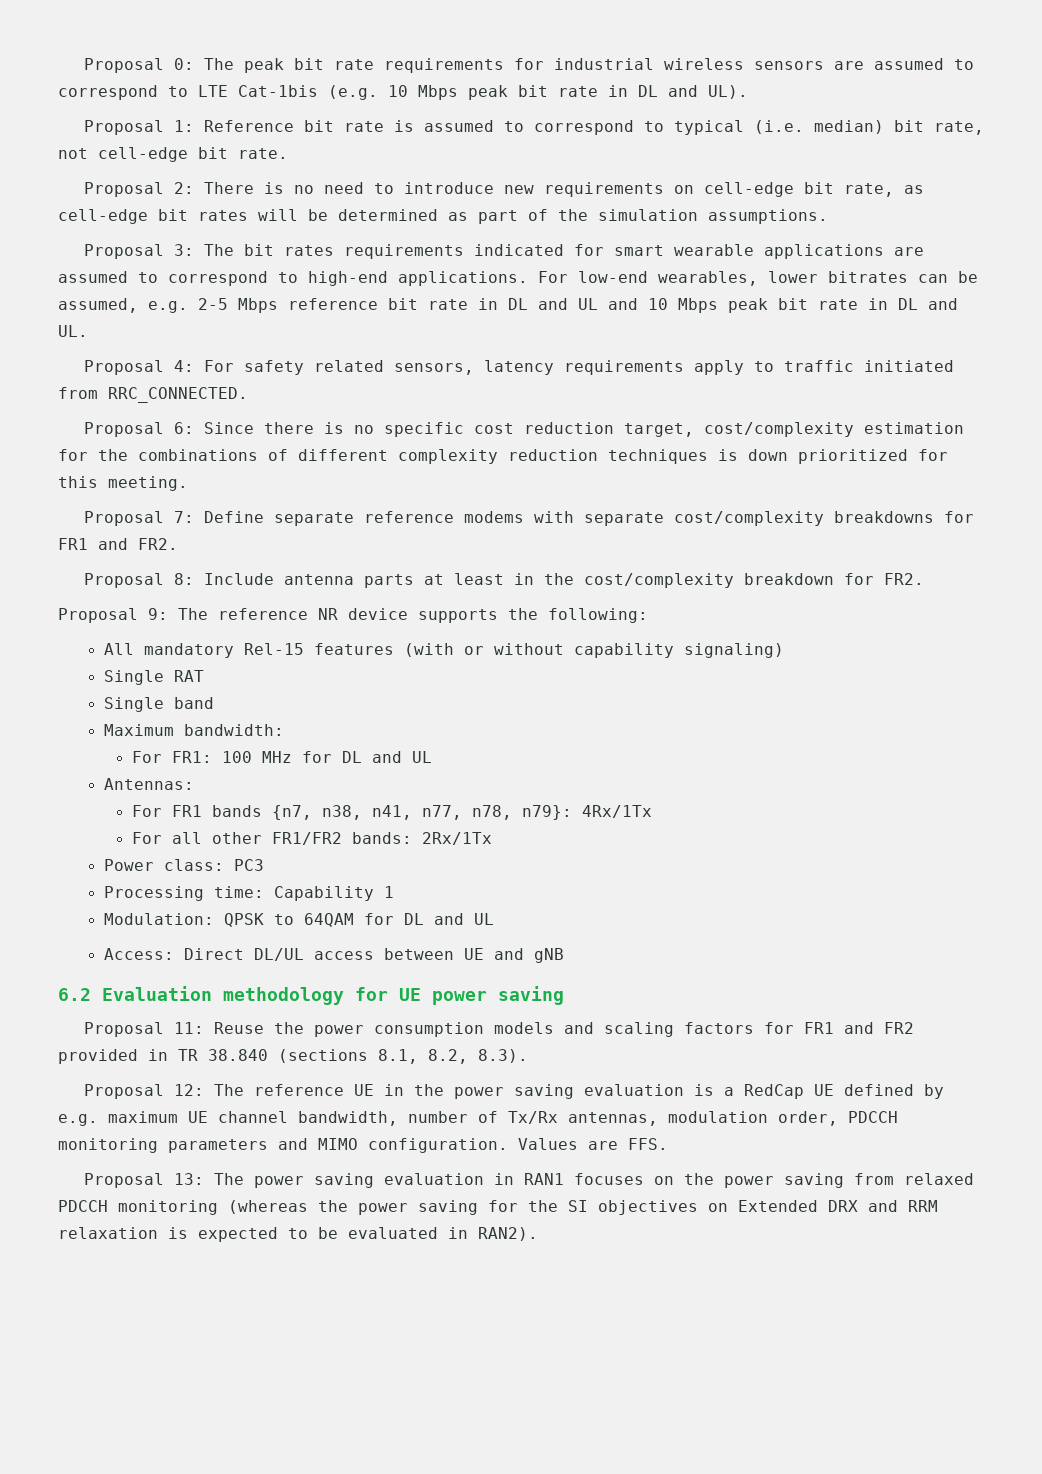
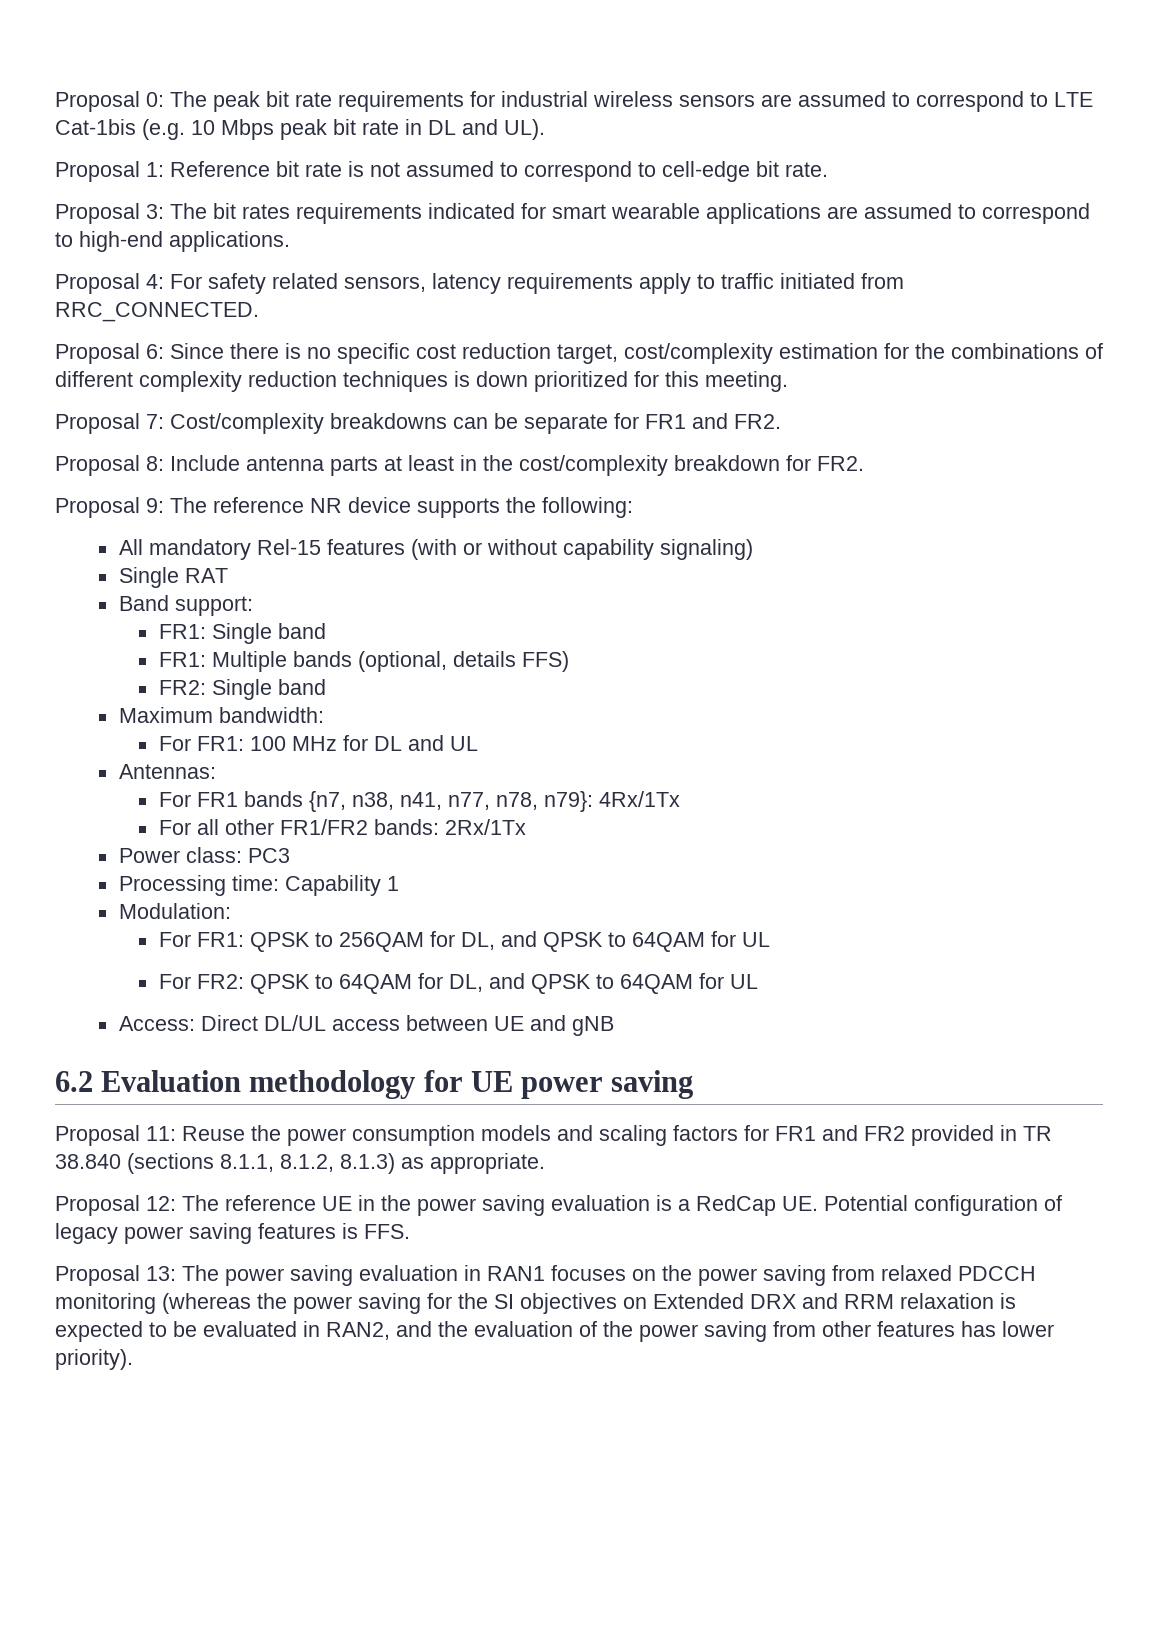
- Proposal 1: Reference bit rate is assumed to correspond to typical (i.e. median) bit rate, not cell-edge bit rate.
- Proposal 2: There is no need to introduce new requirements on cell-edge bit rate, as cell-edge bit rates will be determined as part of the simulation assumptions.
+ Proposal 1: Reference bit rate is not assumed to correspond to cell-edge bit rate.
- For low-end wearables, lower bitrates can be assumed, e.g. 2-5 Mbps reference bit rate in DL and UL and 10 Mbps peak bit rate in DL and UL.
- Proposal 7: Define separate reference modems with separate cost/complexity breakdowns for FR1 and FR2.
+ Proposal 7: Cost/complexity breakdowns can be separate for FR1 and FR2.
- Single band
+ Band support:
+ FR1: Single band
+ FR1: Multiple bands (optional, details FFS)
+ FR2: Single band
- Modulation: QPSK to 64QAM for DL and UL
+ Modulation:
+ For FR1: QPSK to 256QAM for DL, and QPSK to 64QAM for UL
+ For FR2: QPSK to 64QAM for DL, and QPSK to 64QAM for UL
- Proposal 11: Reuse the power consumption models and scaling factors for FR1 and FR2 provided in TR 38.840 (sections 8.1, 8.2, 8.3).
+ Proposal 11: Reuse the power consumption models and scaling factors for FR1 and FR2 provided in TR 38.840 (sections 8.1.1, 8.1.2, 8.1.3) as appropriate.
- Proposal 12: The reference UE in the power saving evaluation is a RedCap UE defined by e.g. maximum UE channel bandwidth, number of Tx/Rx antennas, modulation order, PDCCH monitoring parameters and MIMO configuration. Values are FFS.
+ Proposal 12: The reference UE in the power saving evaluation is a RedCap UE. Potential configuration of legacy power saving features is FFS.
- Proposal 13: The power saving evaluation in RAN1 focuses on the power saving from relaxed PDCCH monitoring (whereas the power saving for the SI objectives on Extended DRX and RRM relaxation is expected to be evaluated in RAN2).
+ Proposal 13: The power saving evaluation in RAN1 focuses on the power saving from relaxed PDCCH monitoring (whereas the power saving for the SI objectives on Extended DRX and RRM relaxation is expected to be evaluated in RAN2, and the evaluation of the power saving from other features has lower priority).

